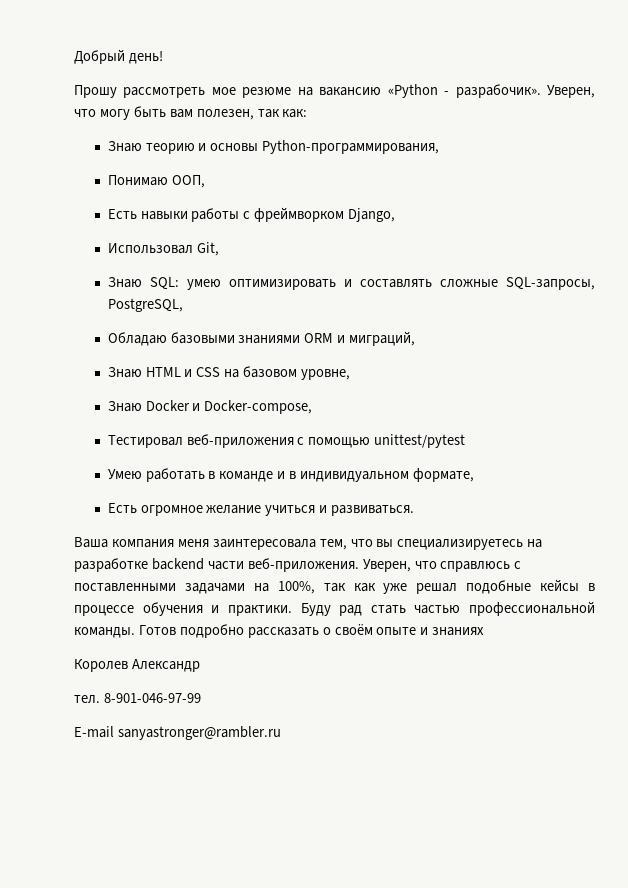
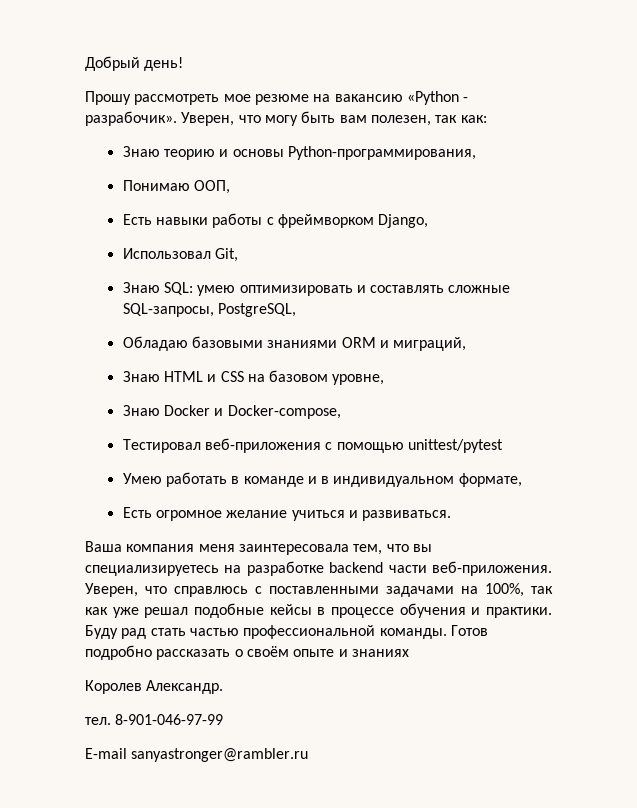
- Королев Александр
+ Королев Александр.

